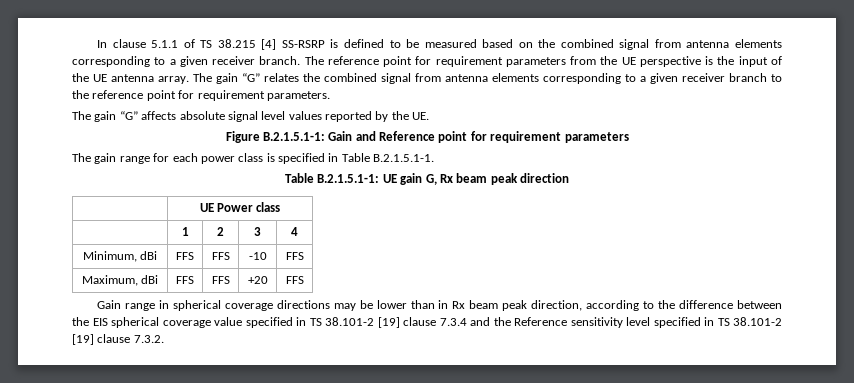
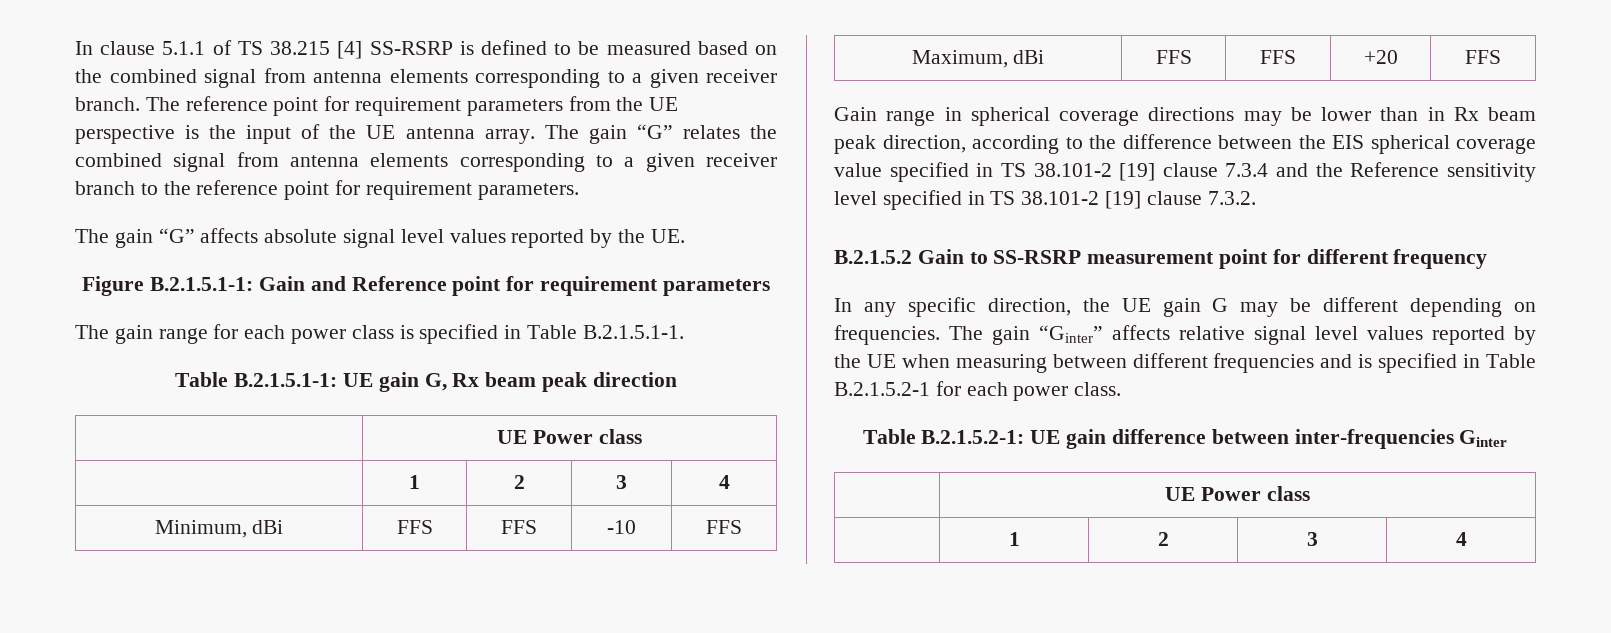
+ B.2.1.5.2 Gain to SS-RSRP measurement point for different frequency
+ In any specific direction, the UE gain G may be different depending on frequencies. The gain “Ginter” affects relative signal level values reported by the UE when measuring between different frequencies and is specified in Table B.2.1.5.2-1 for each power class.
+ Table B.2.1.5.2-1: UE gain difference between inter-frequencies Ginter
+ | UE Power class
+ | 1 | 2 | 3 | 4

